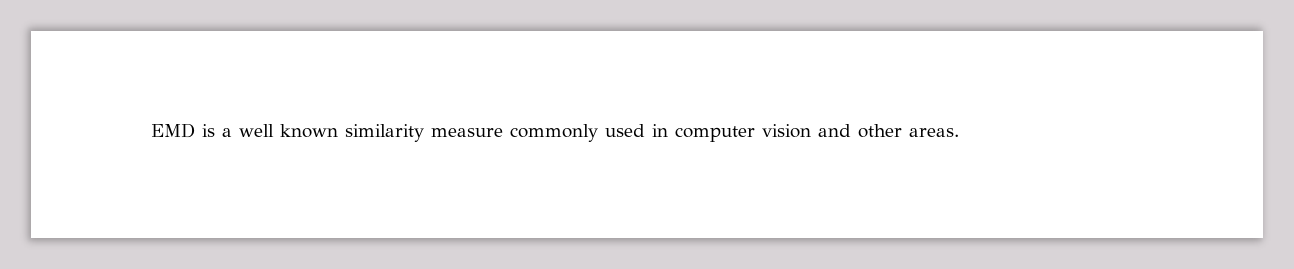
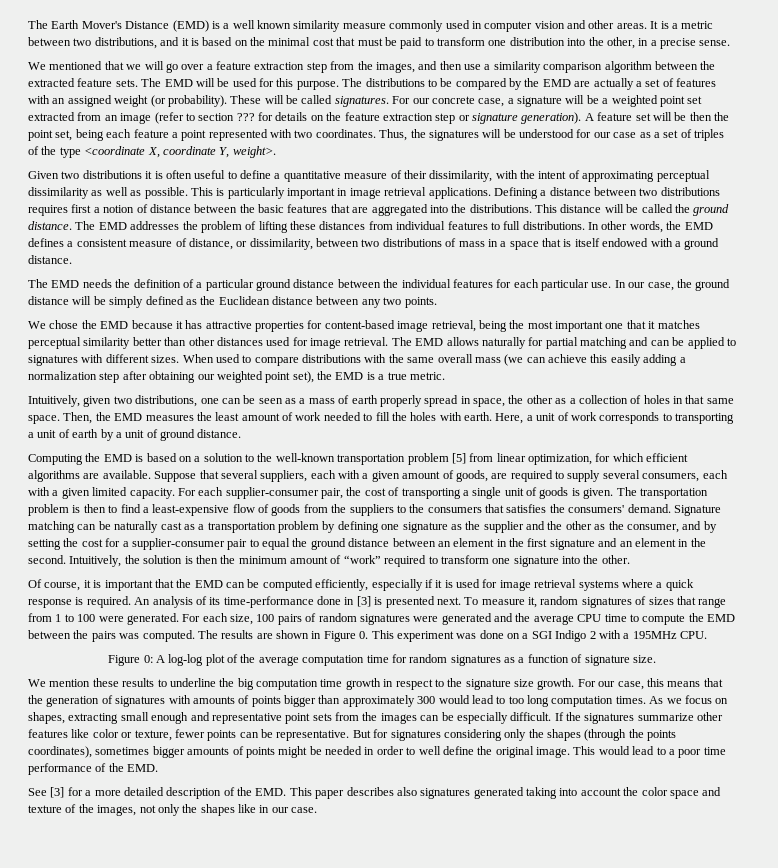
- EMD is a well known similarity measure commonly used in computer vision and other areas.
+ The Earth Mover's Distance (EMD) is a well known similarity measure commonly used in computer vision and other areas.
+ It is a metric between two distributions, and it is based on the minimal cost that must be paid to transform one distribution into the other, in a precise sense.
+ We mentioned that we will go over a feature extraction step from the images, and then use a similarity comparison algorithm between the extracted feature sets. The EMD will be used for this purpose. The distributions to be compared by the EMD are actually a set of features with an assigned weight (or probability). These will be called signatures. For our concrete case, a signature will be a weighted point set extracted from an image (refer to section ??? for details on the feature extraction step or signature generation). A feature set will be then the point set, being each feature a point represented with two coordinates. Thus, the signatures will be understood for our case as a set of triples of the type <coordinate X, coordinate Y, weight>.
+ Given two distributions it is often useful to define a quantitative measure of their dissimilarity, with the intent of approximating perceptual dissimilarity as well as possible. This is particularly important in image retrieval applications. Defining a distance between two distributions requires first a notion of distance between the basic features that are aggregated into the distributions. This distance will be called the ground distance. The EMD addresses the problem of lifting these distances from individual features to full distributions. In other words, the EMD defines a consistent measure of distance, or dissimilarity, between two distributions of mass in a space that is itself endowed with a ground distance.
+ The EMD needs the definition of a particular ground distance between the individual features for each particular use. In our case, the ground distance will be simply defined as the Euclidean distance between any two points.
+ We chose the EMD because it has attractive properties for content-based image retrieval, being the most important one that it matches perceptual similarity better than other distances used for image retrieval. The EMD allows naturally for partial matching and can be applied to signatures with different sizes. When used to compare distributions with the same overall mass (we can achieve this easily adding a normalization step after obtaining our weighted point set), the EMD is a true metric.
+ Intuitively, given two distributions, one can be seen as a mass of earth properly spread in space, the other as a collection of holes in that same space. Then, the EMD measures the least amount of work needed to fill the holes with earth. Here, a unit of work corresponds to transporting a unit of earth by a unit of ground distance.
+ Computing the EMD is based on a solution to the well-known transportation problem [5] from linear optimization, for which efficient algorithms are available. Suppose that several suppliers, each with a given amount of goods, are required to supply several consumers, each with a given limited capacity. For each supplier-consumer pair, the cost of transporting a single unit of goods is given. The transportation problem is then to find a least-expensive flow of goods from the suppliers to the consumers that satisfies the consumers' demand. Signature matching can be naturally cast as a transportation problem by defining one signature as the supplier and the other as the consumer, and by setting the cost for a supplier-consumer pair to equal the ground distance between an element in the first signature and an element in the second. Intuitively, the solution is then the minimum amount of “work” required to transform one signature into the other.
+ Of course, it is important that the EMD can be computed efficiently, especially if it is used for image retrieval systems where a quick response is required. An analysis of its time-performance done in [3] is presented next. To measure it, random signatures of sizes that range from 1 to 100 were generated. For each size, 100 pairs of random signatures were generated and the average CPU time to compute the EMD between the pairs was computed. The results are shown in Figure 0. This experiment was done on a SGI Indigo 2 with a 195MHz CPU.
+ Figure 0: A log-log plot of the average computation time for random signatures as a function of signature size.
+ We mention these results to underline the big computation time growth in respect to the signature size growth. For our case, this means that the generation of signatures with amounts of points bigger than approximately 300 would lead to too long computation times. As we focus on shapes, extracting small enough and representative point sets from the images can be especially difficult. If the signatures summarize other features like color or texture, fewer points can be representative. But for signatures considering only the shapes (through the points coordinates), sometimes bigger amounts of points might be needed in order to well define the original image. This would lead to a poor time performance of the EMD.
+ See [3] for a more detailed description of the EMD. This paper describes also signatures generated taking into account the color space and texture of the images, not only the shapes like in our case.

